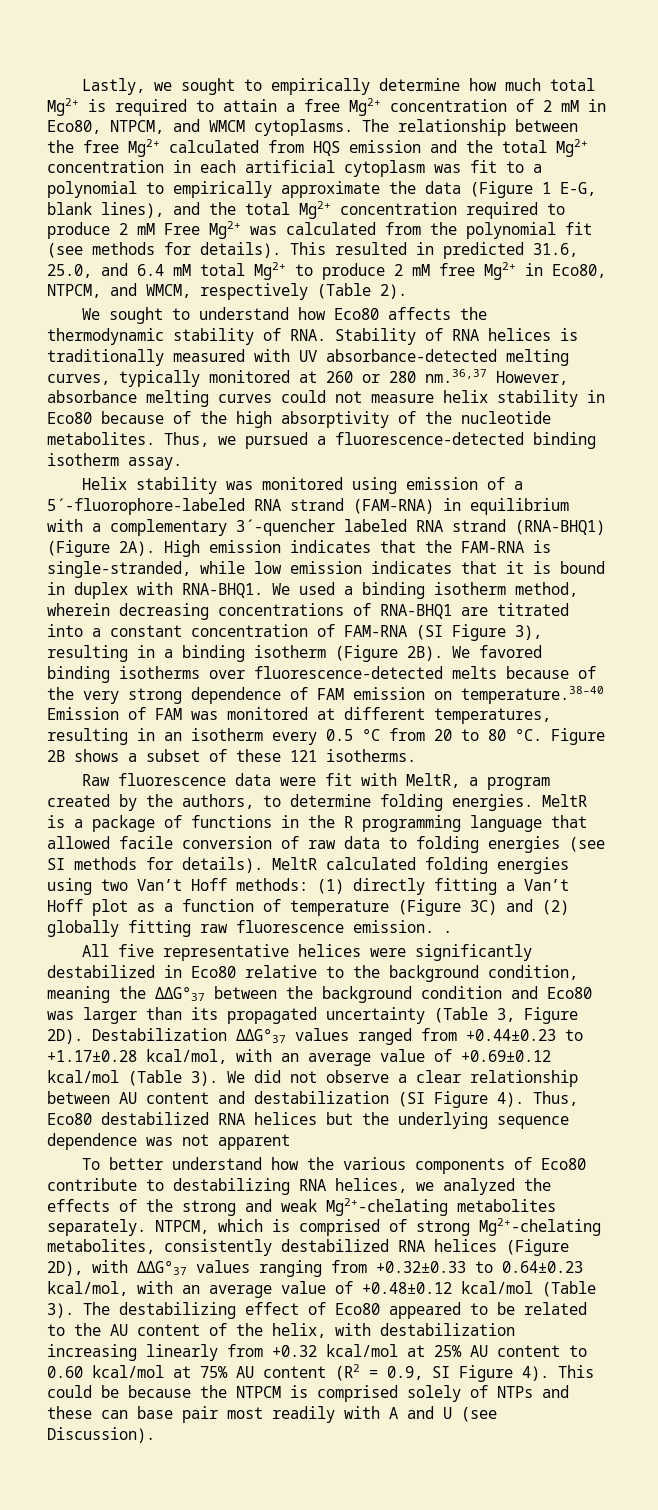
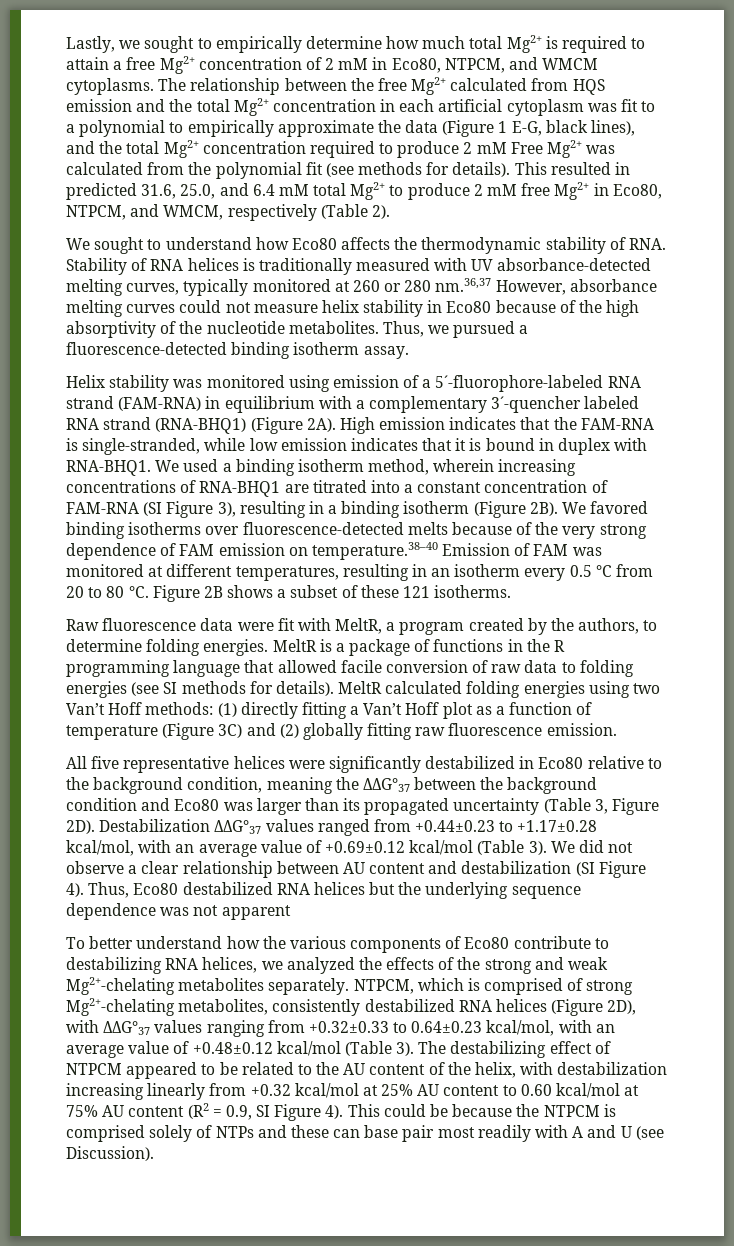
- The relationship between the free Mg2+ calculated from HQS emission and the total Mg2+ concentration in each artificial cytoplasm was fit to a polynomial to empirically approximate the data (Figure 1 E-G, blank lines), and the total Mg2+ concentration required to produce 2 mM Free Mg2+ was calculated from the polynomial fit (see methods for details).
+ The relationship between the free Mg2+ calculated from HQS emission and the total Mg2+ concentration in each artificial cytoplasm was fit to a polynomial to empirically approximate the data (Figure 1 E-G, black lines), and the total Mg2+ concentration required to produce 2 mM Free Mg2+ was calculated from the polynomial fit (see methods for details).
- We used a binding isotherm method, wherein decreasing concentrations of RNA-BHQ1 are titrated into a constant concentration of FAM-RNA (SI Figure 3), resulting in a binding isotherm (Figure 2B).
+ We used a binding isotherm method, wherein increasing concentrations of RNA-BHQ1 are titrated into a constant concentration of FAM-RNA (SI Figure 3), resulting in a binding isotherm (Figure 2B).
- MeltR calculated folding energies using two Van’t Hoff methods: (1) directly fitting a Van’t Hoff plot as a function of temperature (Figure 3C) and (2) globally fitting raw fluorescence emission. .
+ MeltR calculated folding energies using two Van’t Hoff methods: (1) directly fitting a Van’t Hoff plot as a function of temperature (Figure 3C) and (2) globally fitting raw fluorescence emission.
- The destabilizing effect of Eco80 appeared to be related to the AU content of the helix, with destabilization increasing linearly from +0.32 kcal/mol at 25% AU content to 0.60 kcal/mol at 75% AU content (R2 = 0.9, SI Figure 4).
+ The destabilizing effect of NTPCM appeared to be related to the AU content of the helix, with destabilization increasing linearly from +0.32 kcal/mol at 25% AU content to 0.60 kcal/mol at 75% AU content (R2 = 0.9, SI Figure 4).

